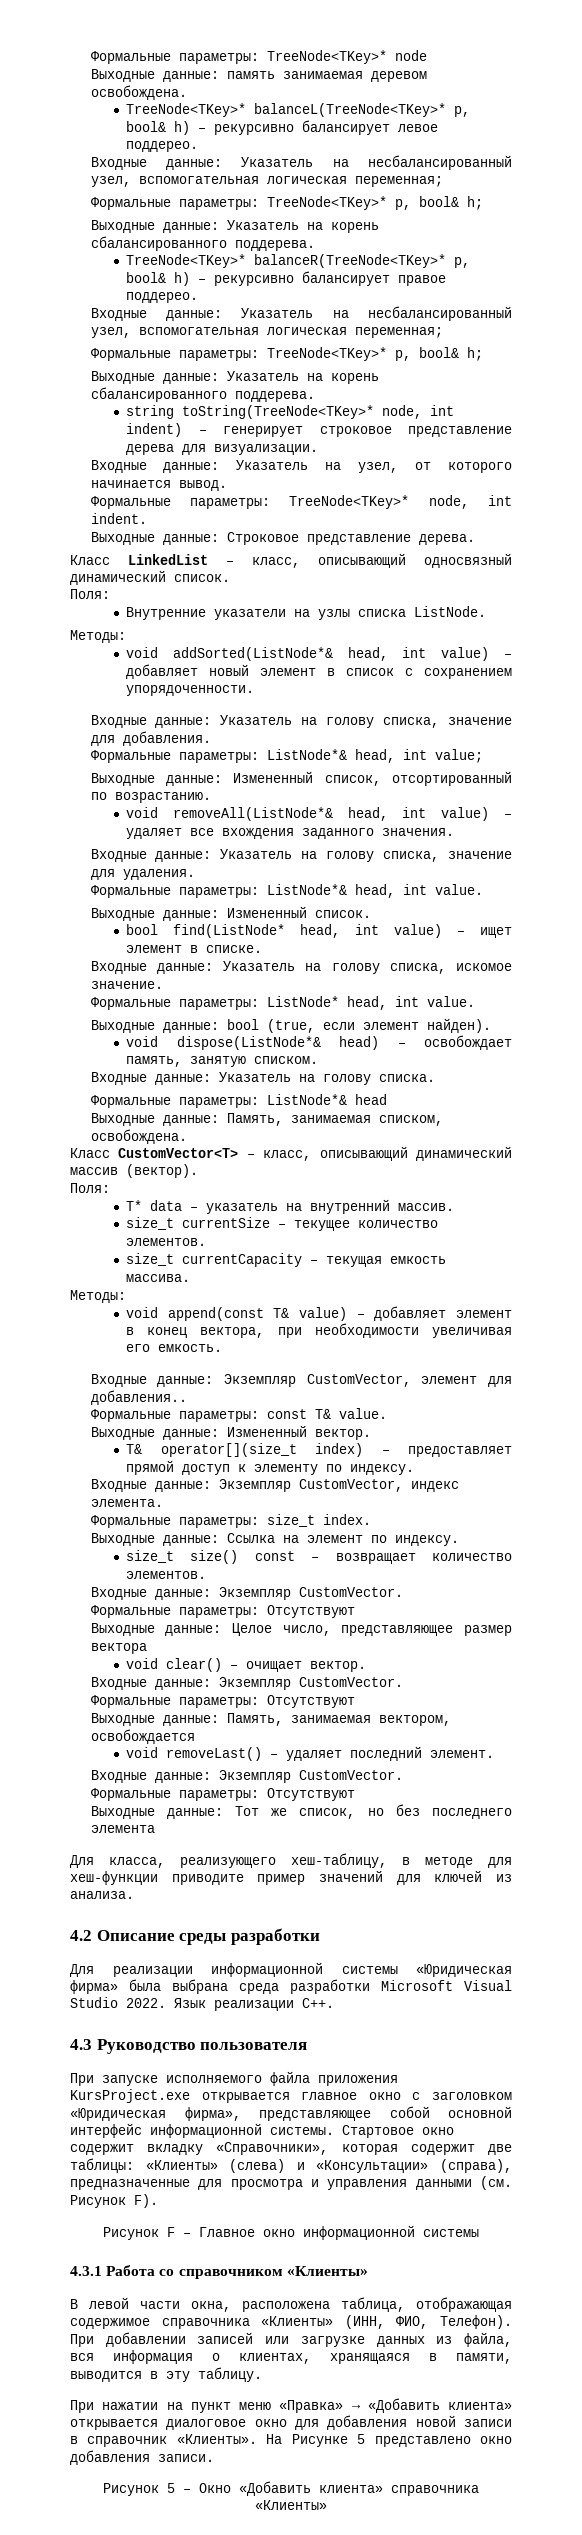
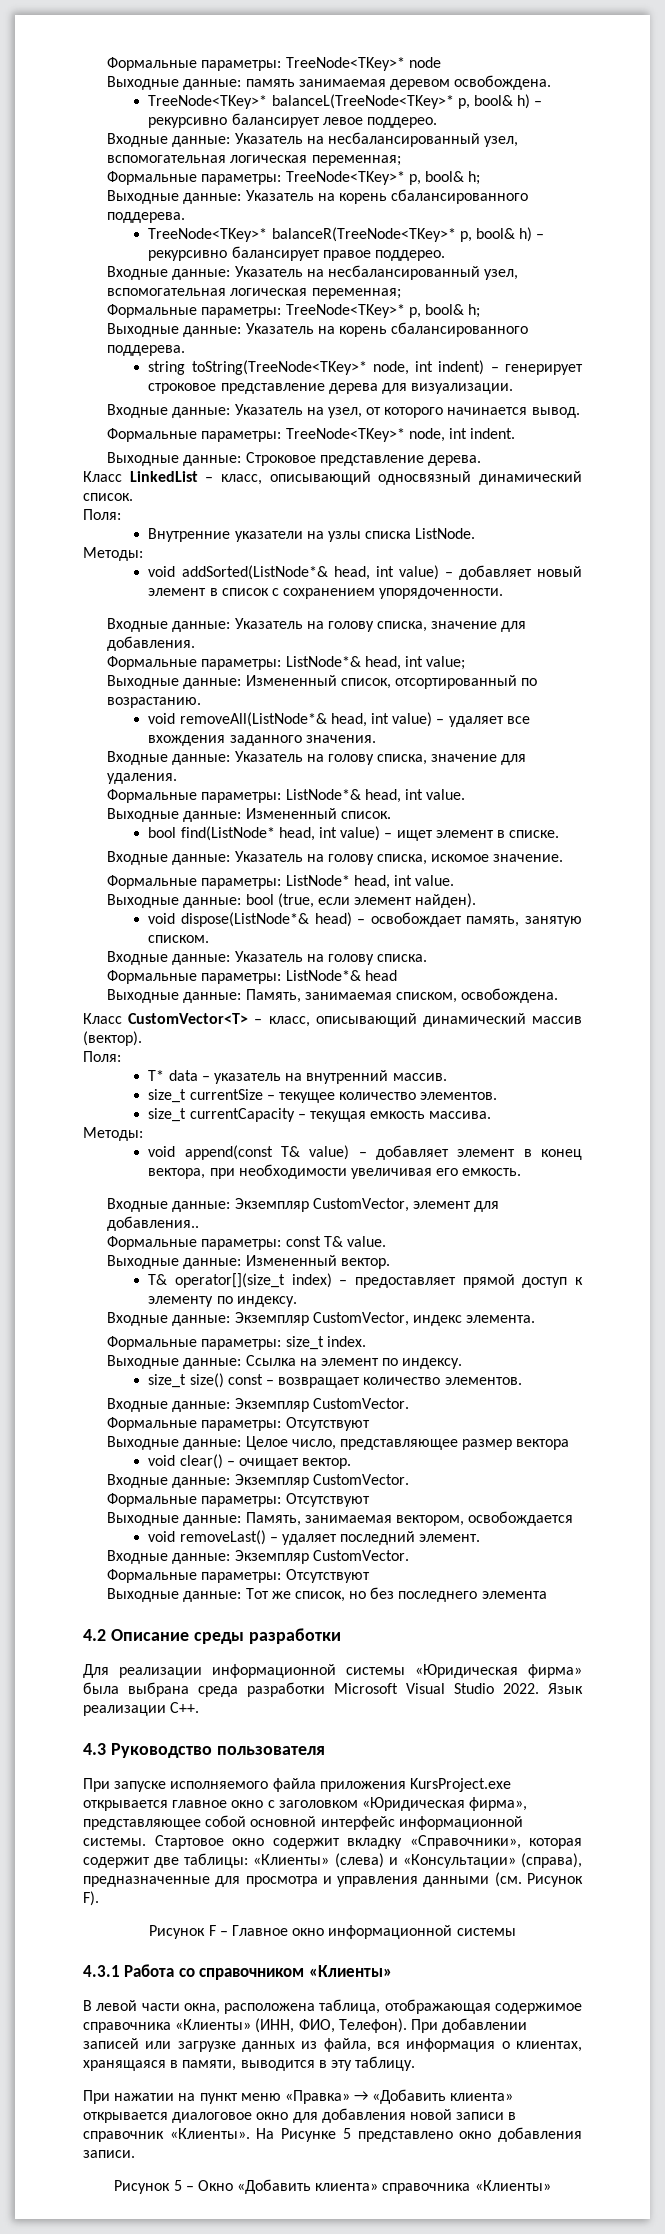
- Для класса, реализующего хеш-таблицу, в методе для хеш-функции приводите пример значений для ключей из анализа.

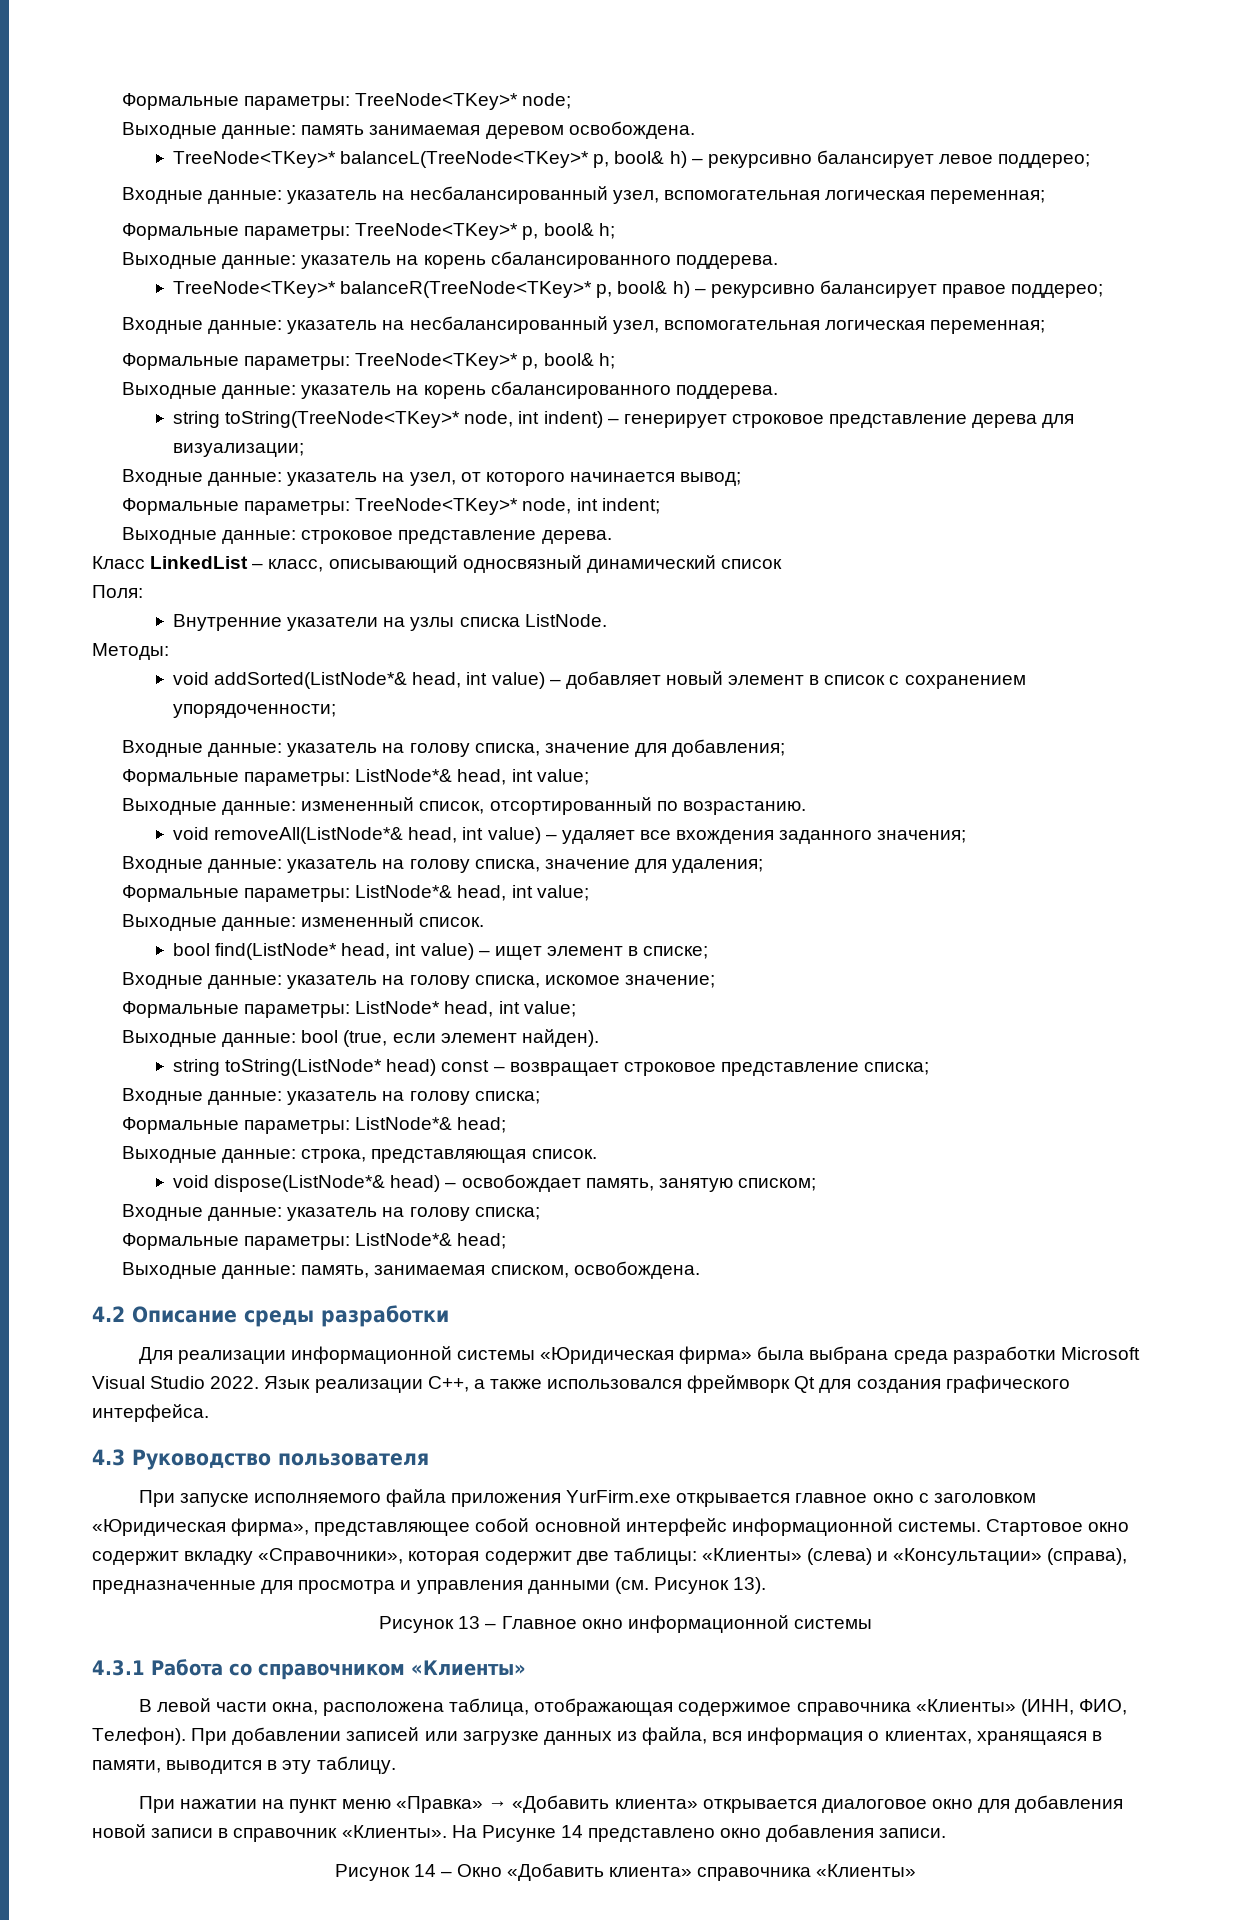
- Формальные параметры: TreeNode<TKey>* node
+ Формальные параметры: TreeNode<TKey>* node;
- TreeNode<TKey>* balanceL(TreeNode<TKey>* p, bool& h) – рекурсивно балансирует левое поддерео.
- Входные данные: Указатель на несбалансированный узел, вспомогательная логическая переменная;
+ TreeNode<TKey>* balanceL(TreeNode<TKey>* p, bool& h) – рекурсивно балансирует левое поддерео;
+ Входные данные: указатель на несбалансированный узел, вспомогательная логическая переменная;
  Формальные параметры: TreeNode<TKey>* p, bool& h;
- Выходные данные: Указатель на корень сбалансированного поддерева.
+ Выходные данные: указатель на корень сбалансированного поддерева.
- TreeNode<TKey>* balanceR(TreeNode<TKey>* p, bool& h) – рекурсивно балансирует правое поддерео.
- Входные данные: Указатель на несбалансированный узел, вспомогательная логическая переменная;
+ TreeNode<TKey>* balanceR(TreeNode<TKey>* p, bool& h) – рекурсивно балансирует правое поддерео;
+ Входные данные: указатель на несбалансированный узел, вспомогательная логическая переменная;
  Формальные параметры: TreeNode<TKey>* p, bool& h;
- Выходные данные: Указатель на корень сбалансированного поддерева.
+ Выходные данные: указатель на корень сбалансированного поддерева.
- string toString(TreeNode<TKey>* node, int indent) – генерирует строковое представление дерева для визуализации.
- Входные данные: Указатель на узел, от которого начинается вывод.
+ string toString(TreeNode<TKey>* node, int indent) – генерирует строковое представление дерева для визуализации;
+ Входные данные: указатель на узел, от которого начинается вывод;
- Формальные параметры: TreeNode<TKey>* node, int indent.
- Выходные данные: Строковое представление дерева.
+ Формальные параметры: TreeNode<TKey>* node, int indent;
+ Выходные данные: строковое представление дерева.
- Класс LinkedList – класс, описывающий односвязный динамический список.
+ Класс LinkedList – класс, описывающий односвязный динамический список
- void addSorted(ListNode*& head, int value) – добавляет новый элемент в список с сохранением упорядоченности.
- Входные данные: Указатель на голову списка, значение для добавления.
+ void addSorted(ListNode*& head, int value) – добавляет новый элемент в список с сохранением упорядоченности;
+ Входные данные: указатель на голову списка, значение для добавления;
  Формальные параметры: ListNode*& head, int value;
- Выходные данные: Измененный список, отсортированный по возрастанию.
+ Выходные данные: измененный список, отсортированный по возрастанию.
- void removeAll(ListNode*& head, int value) – удаляет все вхождения заданного значения.
- Входные данные: Указатель на голову списка, значение для удаления.
- Формальные параметры: ListNode*& head, int value.
- Выходные данные: Измененный список.
+ void removeAll(ListNode*& head, int value) – удаляет все вхождения заданного значения;
+ Входные данные: указатель на голову списка, значение для удаления;
+ Формальные параметры: ListNode*& head, int value;
+ Выходные данные: измененный список.
- bool find(ListNode* head, int value) – ищет элемент в списке.
- Входные данные: Указатель на голову списка, искомое значение.
+ bool find(ListNode* head, int value) – ищет элемент в списке;
+ Входные данные: указатель на голову списка, искомое значение;
- Формальные параметры: ListNode* head, int value.
+ Формальные параметры: ListNode* head, int value;
+ string toString(ListNode* head) const – возвращает строковое представление списка;
+ Входные данные: указатель на голову списка;
+ Формальные параметры: ListNode*& head;
+ Выходные данные: строка, представляющая список.
- void dispose(ListNode*& head) – освобождает память, занятую списком.
- Входные данные: Указатель на голову списка.
- Формальные параметры: ListNode*& head
- Выходные данные: Память, занимаемая списком, освобождена.
+ void dispose(ListNode*& head) – освобождает память, занятую списком;
+ Входные данные: указатель на голову списка;
+ Формальные параметры: ListNode*& head;
+ Выходные данные: память, занимаемая списком, освобождена.
- Класс CustomVector<T> – класс, описывающий динамический массив (вектор).
- Поля:
- T* data – указатель на внутренний массив.
- size_t currentSize – текущее количество элементов.
- size_t currentCapacity – текущая емкость массива.
- Методы:
- void append(const T& value) – добавляет элемент в конец вектора, при необходимости увеличивая его емкость.
- Входные данные: Экземпляр CustomVector, элемент для добавления..
- Формальные параметры: const T& value.
- Выходные данные: Измененный вектор.
- T& operator[](size_t index) – предоставляет прямой доступ к элементу по индексу.
- Входные данные: Экземпляр CustomVector, индекс элемента.
- Формальные параметры: size_t index.
- Выходные данные: Ссылка на элемент по индексу.
- size_t size() const – возвращает количество элементов.
- Входные данные: Экземпляр CustomVector.
- Формальные параметры: Отсутствуют
- Выходные данные: Целое число, представляющее размер вектора
- void clear() – очищает вектор.
- Входные данные: Экземпляр CustomVector.
- Формальные параметры: Отсутствуют
- Выходные данные: Память, занимаемая вектором, освобождается
- void removeLast() – удаляет последний элемент.
- Входные данные: Экземпляр CustomVector.
- Формальные параметры: Отсутствуют
- Выходные данные: Тот же список, но без последнего элемента
- Язык реализации C++.
+ Язык реализации C++, а также использовался фреймворк Qt для создания графического интерфейса.
- При запуске исполняемого файла приложения KursProject.exe открывается главное окно с заголовком «Юридическая фирма», представляющее собой основной интерфейс информационной системы.
+ При запуске исполняемого файла приложения YurFirm.exe открывается главное окно с заголовком «Юридическая фирма», представляющее собой основной интерфейс информационной системы.
- Стартовое окно содержит вкладку «Справочники», которая содержит две таблицы: «Клиенты» (слева) и «Консультации» (справа), предназначенные для просмотра и управления данными (см. Рисунок F).
- Рисунок F – Главное окно информационной системы
+ Стартовое окно содержит вкладку «Справочники», которая содержит две таблицы: «Клиенты» (слева) и «Консультации» (справа), предназначенные для просмотра и управления данными (см. Рисунок 13).
+ Рисунок 13 – Главное окно информационной системы
- На Рисунке 5 представлено окно добавления записи.
+ На Рисунке 14 представлено окно добавления записи.
- Рисунок 5 – Окно «Добавить клиента» справочника «Клиенты»
+ Рисунок 14 – Окно «Добавить клиента» справочника «Клиенты»

